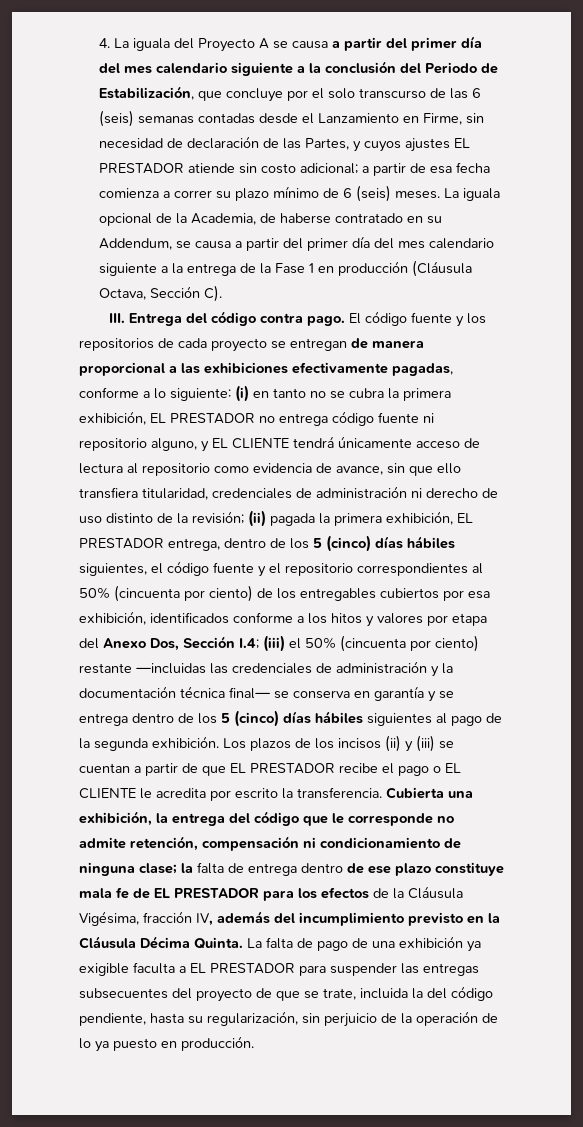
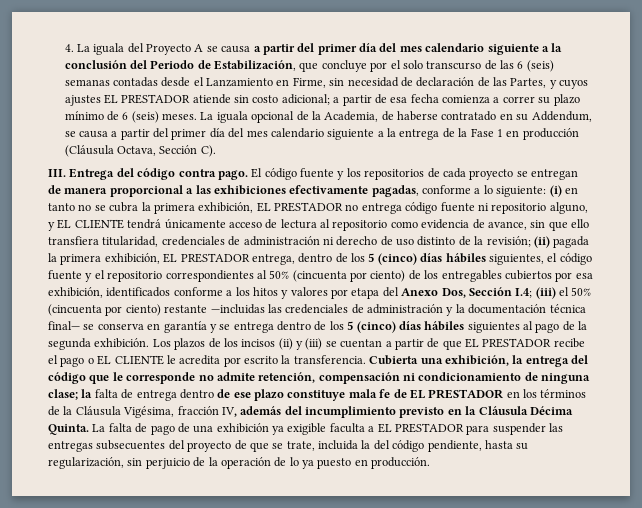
- Cubierta una exhibición, la entrega del código que le corresponde no admite retención, compensación ni condicionamiento de ninguna clase; la falta de entrega dentro de ese plazo constituye mala fe de EL PRESTADOR para los efectos de la Cláusula Vigésima, fracción IV, además del incumplimiento previsto en la Cláusula Décima Quinta.
+ Cubierta una exhibición, la entrega del código que le corresponde no admite retención, compensación ni condicionamiento de ninguna clase; la falta de entrega dentro de ese plazo constituye mala fe de EL PRESTADOR en los términos de la Cláusula Vigésima, fracción IV, además del incumplimiento previsto en la Cláusula Décima Quinta.

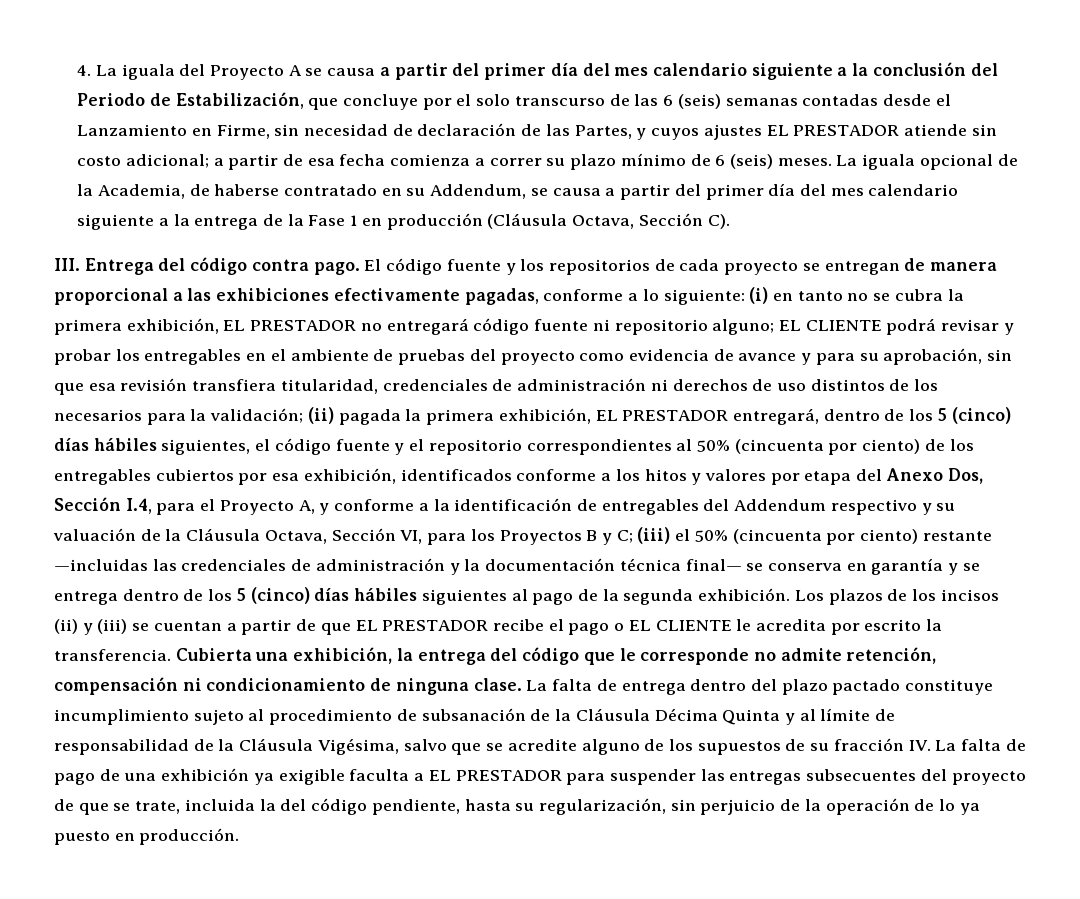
- (i) en tanto no se cubra la primera exhibición, EL PRESTADOR no entrega código fuente ni repositorio alguno, y EL CLIENTE tendrá únicamente acceso de lectura al repositorio como evidencia de avance, sin que ello transfiera titularidad, credenciales de administración ni derecho de uso distinto de la revisión;
+ (i) en tanto no se cubra la primera exhibición, EL PRESTADOR no entregará código fuente ni repositorio alguno; EL CLIENTE podrá revisar y probar los entregables en el ambiente de pruebas del proyecto como evidencia de avance y para su aprobación, sin que esa revisión transfiera titularidad, credenciales de administración ni derechos de uso distintos de los necesarios para la validación;
- (ii) pagada la primera exhibición, EL PRESTADOR entrega, dentro de los 5 (cinco) días hábiles siguientes, el código fuente y el repositorio correspondientes al 50% (cincuenta por ciento) de los entregables cubiertos por esa exhibición, identificados conforme a los hitos y valores por etapa del Anexo Dos, Sección I.4;
+ (ii) pagada la primera exhibición, EL PRESTADOR entregará, dentro de los 5 (cinco) días hábiles siguientes, el código fuente y el repositorio correspondientes al 50% (cincuenta por ciento) de los entregables cubiertos por esa exhibición, identificados conforme a los hitos y valores por etapa del Anexo Dos, Sección I.4, para el Proyecto A, y conforme a la identificación de entregables del Addendum respectivo y su valuación de la Cláusula Octava, Sección VI, para los Proyectos B y C;
- Cubierta una exhibición, la entrega del código que le corresponde no admite retención, compensación ni condicionamiento de ninguna clase; la falta de entrega dentro de ese plazo constituye mala fe de EL PRESTADOR en los términos de la Cláusula Vigésima, fracción IV, además del incumplimiento previsto en la Cláusula Décima Quinta. La falta de pago de una exhibición ya exigible faculta a EL PRESTADOR para suspender las entregas subsecuentes del proyecto de que se trate, incluida la del código pendiente, hasta su regularización, sin perjuicio de la operación de lo ya puesto en producción.
+ Cubierta una exhibición, la entrega del código que le corresponde no admite retención, compensación ni condicionamiento de ninguna clase. La falta de entrega dentro del plazo pactado constituye incumplimiento sujeto al procedimiento de subsanación de la Cláusula Décima Quinta y al límite de responsabilidad de la Cláusula Vigésima, salvo que se acredite alguno de los supuestos de su fracción IV. La falta de pago de una exhibición ya exigible faculta a EL PRESTADOR para suspender las entregas subsecuentes del proyecto de que se trate, incluida la del código pendiente, hasta su regularización, sin perjuicio de la operación de lo ya puesto en producción.

